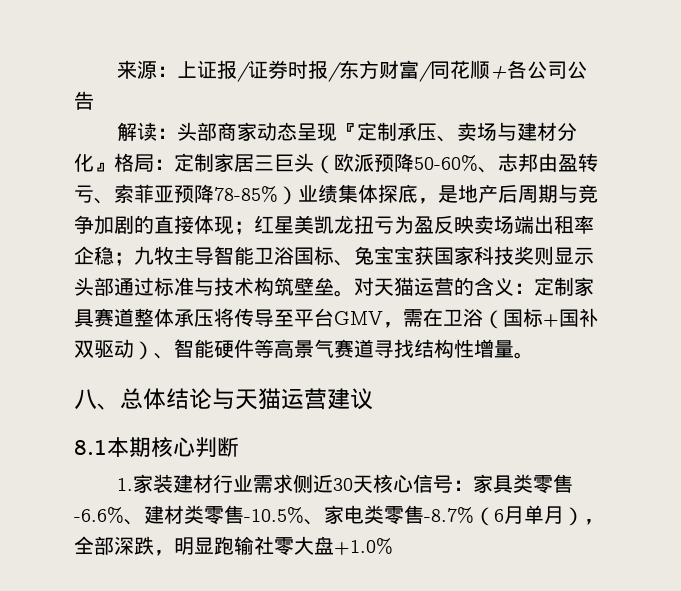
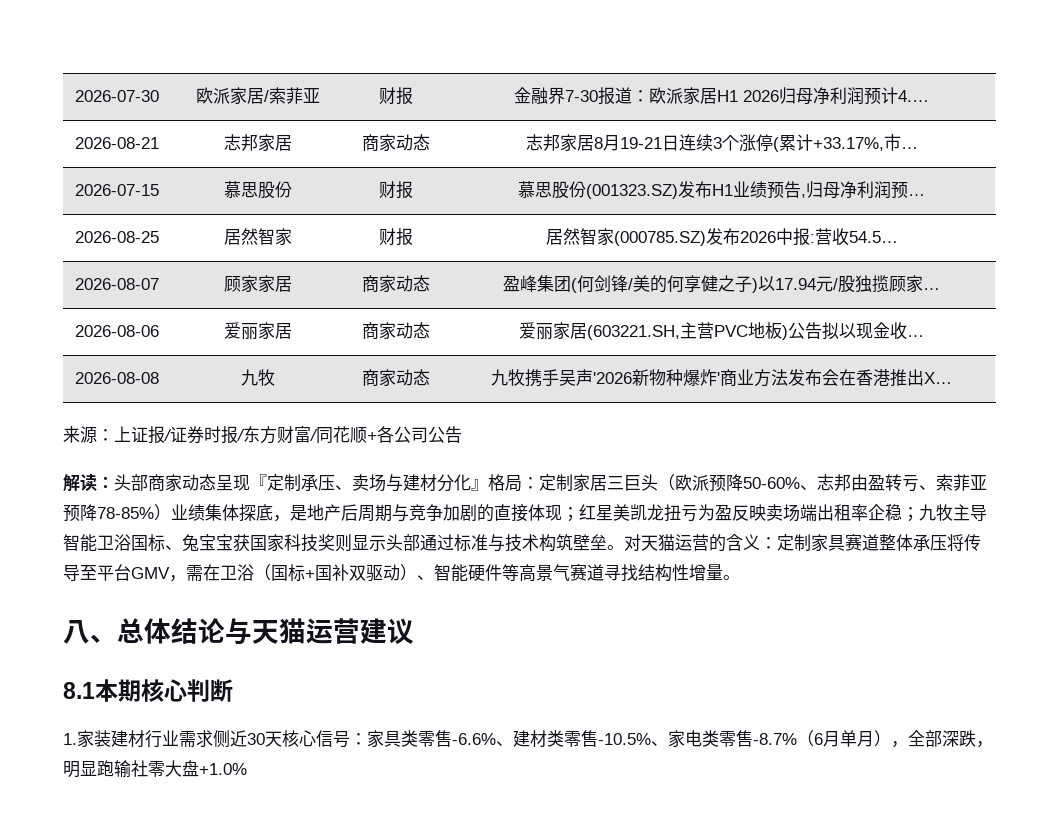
+ 2026-07-30 | 欧派家居/索菲亚 | 财报 | 金融界7-30报道：欧派家居H1 2026归母净利润预计4.…
+ 2026-08-21 | 志邦家居 | 商家动态 | 志邦家居8月19-21日连续3个涨停(累计+33.17%,市…
+ 2026-07-15 | 慕思股份 | 财报 | 慕思股份(001323.SZ)发布H1业绩预告,归母净利润预…
+ 2026-08-25 | 居然智家 | 财报 | 居然智家(000785.SZ)发布2026中报:营收54.5…
+ 2026-08-07 | 顾家家居 | 商家动态 | 盈峰集团(何剑锋/美的何享健之子)以17.94元/股独揽顾家…
+ 2026-08-06 | 爱丽家居 | 商家动态 | 爱丽家居(603221.SH,主营PVC地板)公告拟以现金收…
+ 2026-08-08 | 九牧 | 商家动态 | 九牧携手吴声'2026新物种爆炸'商业方法发布会在香港推出X…

